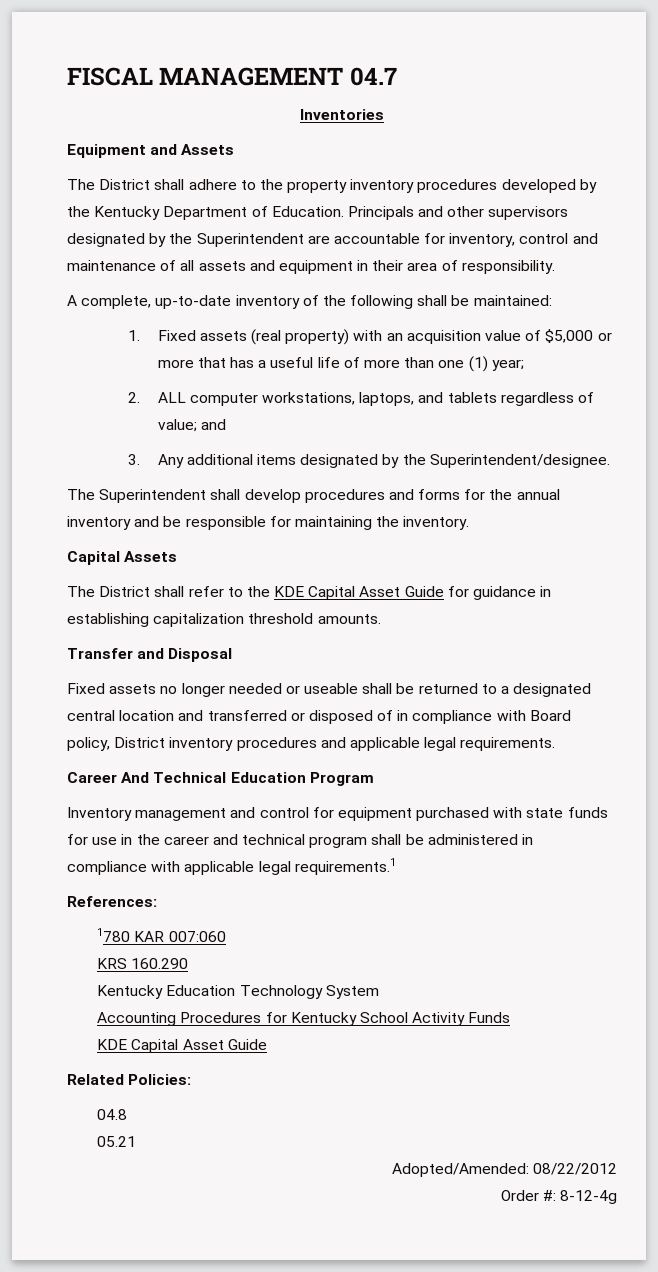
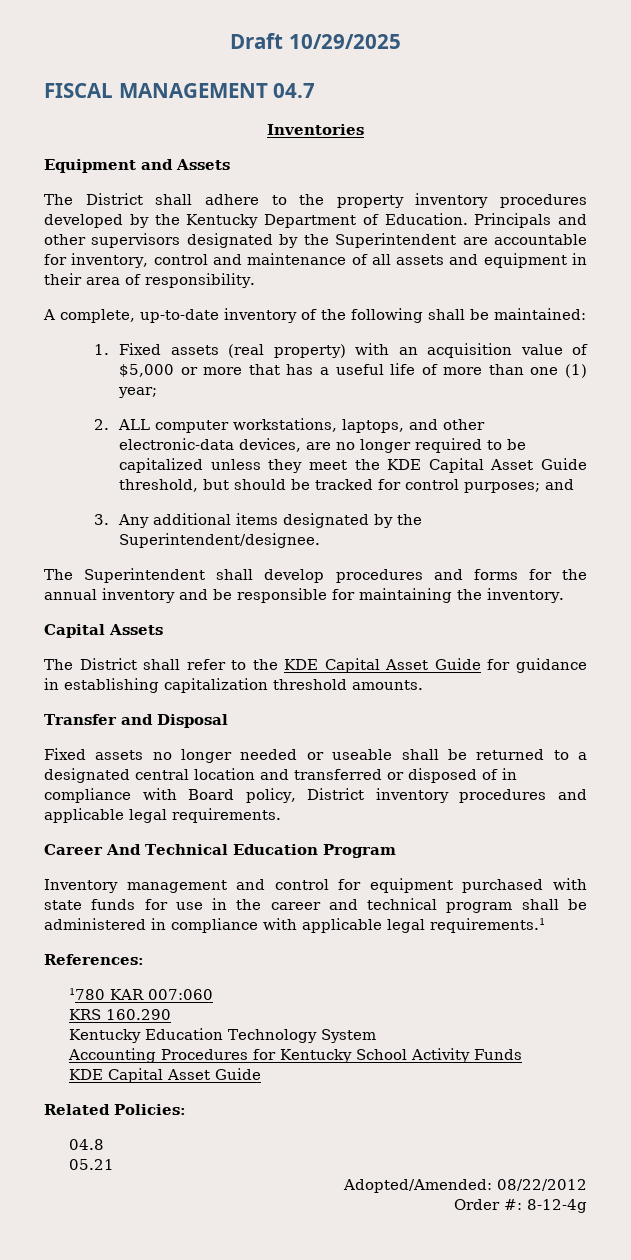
+ Draft 10/29/2025
- 2. ALL computer workstations, laptops, and tablets regardless of value; and
+ 2. ALL computer workstations, laptops, and other electronic-data devices, are no longer required to be capitalized unless they meet the KDE Capital Asset Guide threshold, but should be tracked for control purposes; and

